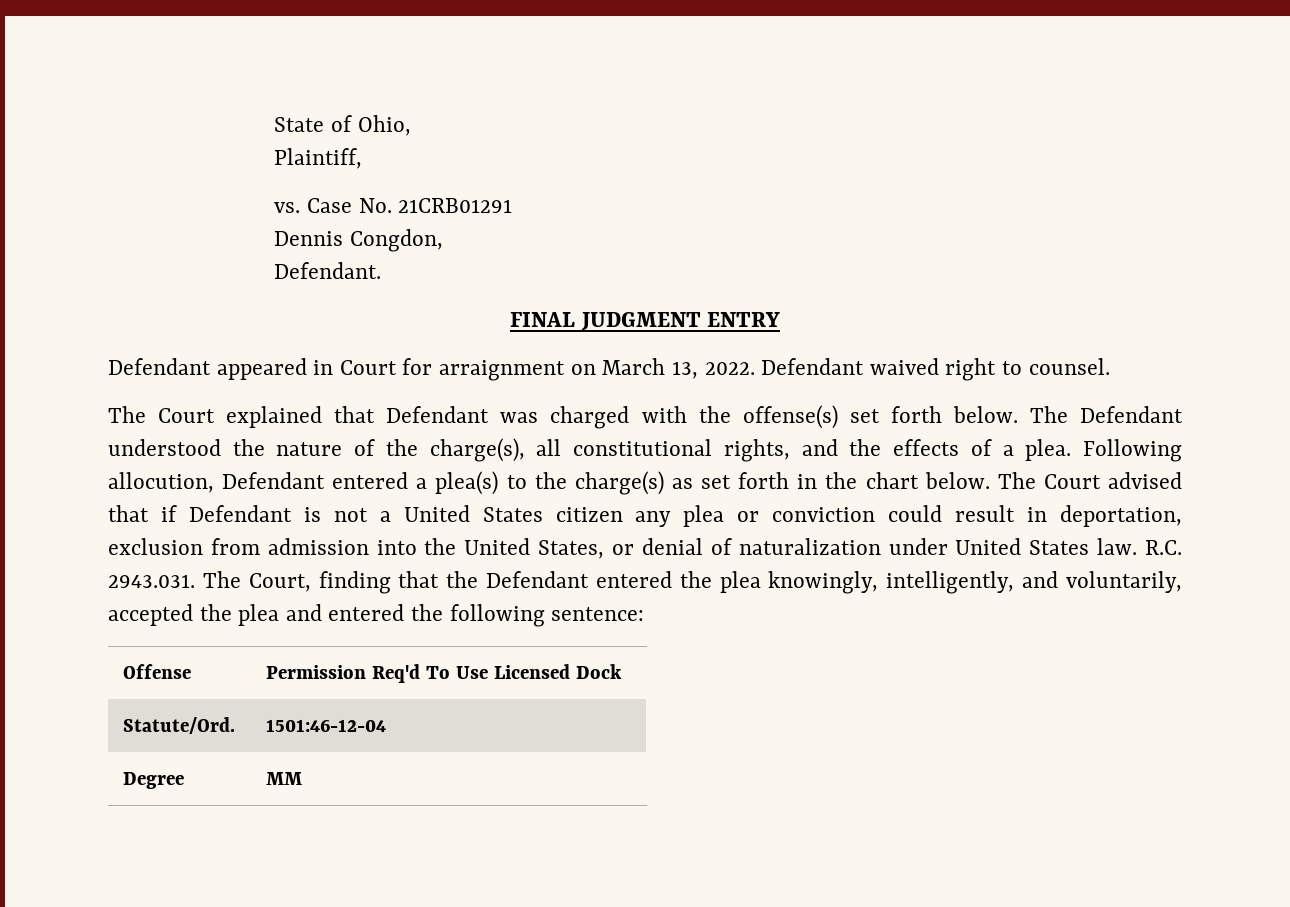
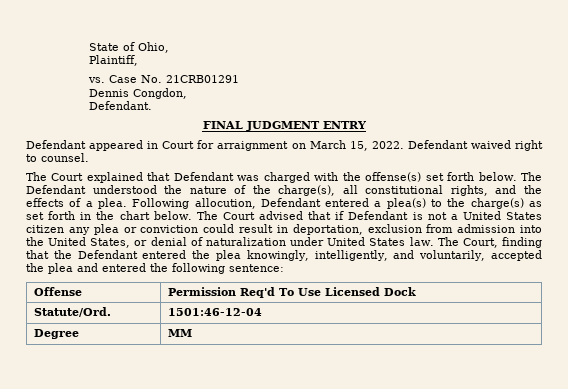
- Defendant appeared in Court for arraignment on March 13, 2022.
+ Defendant appeared in Court for arraignment on March 15, 2022.
- R.C. 2943.031. The Court, finding that the Defendant entered the plea knowingly, intelligently, and voluntarily, accepted the plea and entered the following sentence:
+ The Court, finding that the Defendant entered the plea knowingly, intelligently, and voluntarily, accepted the plea and entered the following sentence:

